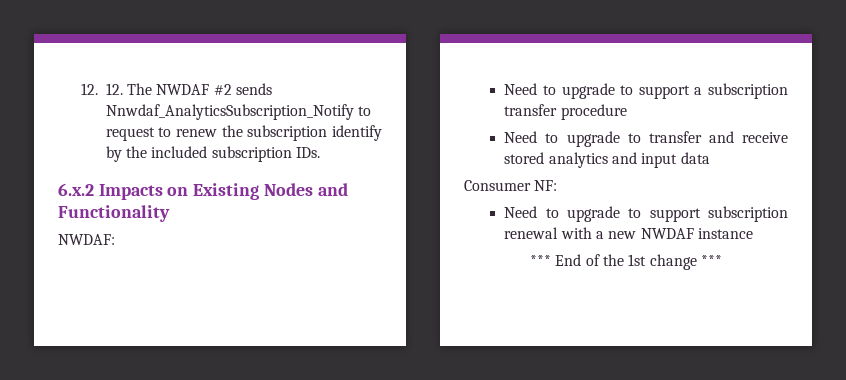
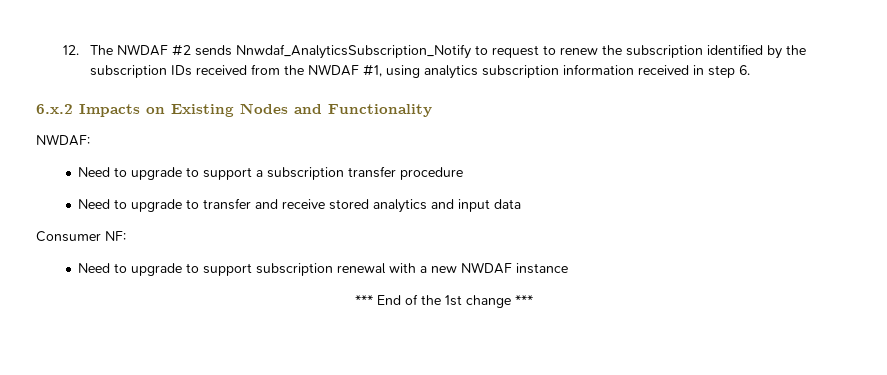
- 12. 12. The NWDAF #2 sends Nnwdaf_AnalyticsSubscription_Notify to request to renew the subscription identify by the included subscription IDs.
+ 12. The NWDAF #2 sends Nnwdaf_AnalyticsSubscription_Notify to request to renew the subscription identified by the subscription IDs received from the NWDAF #1, using analytics subscription information received in step 6.

